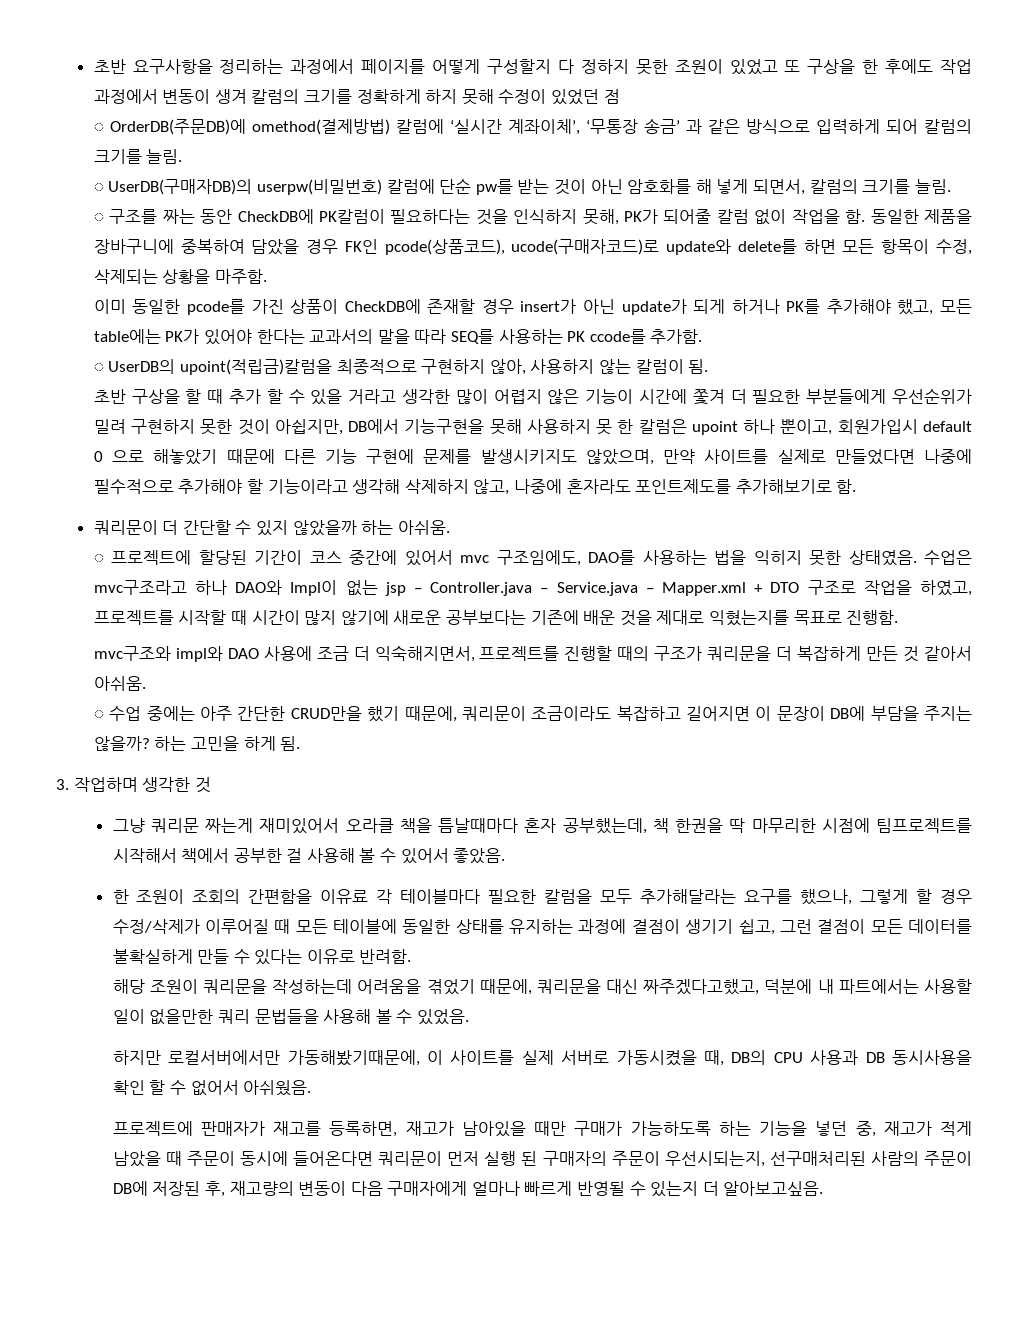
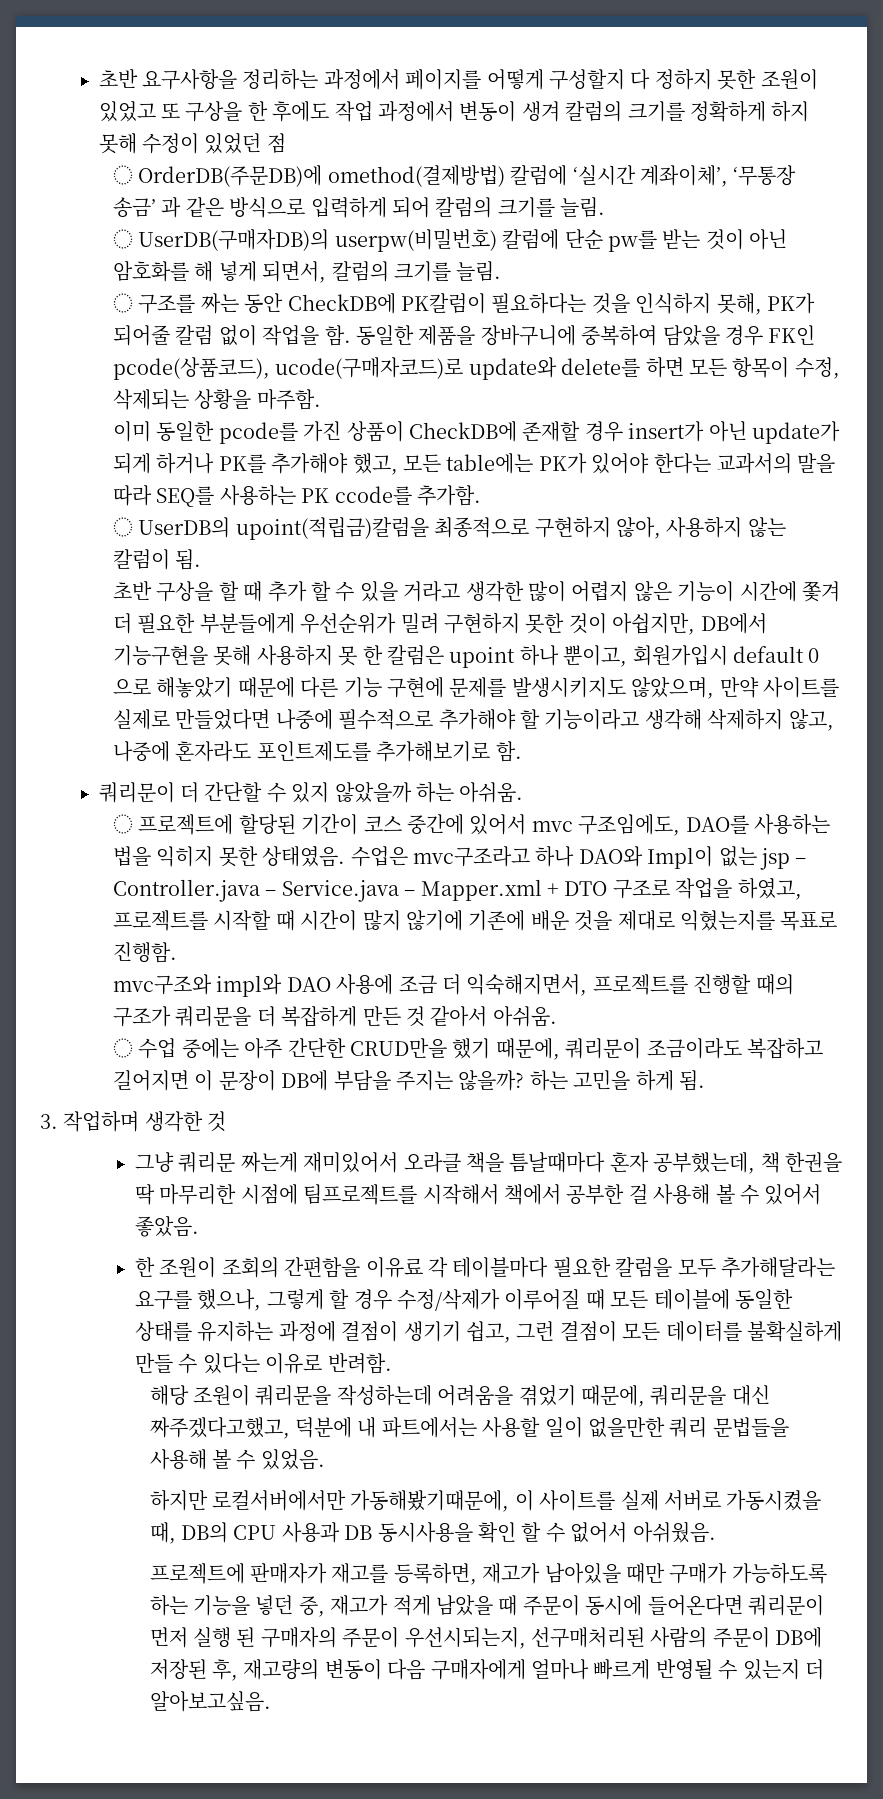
- 수업은 mvc구조라고 하나 DAO와 Impl이 없는 jsp – Controller.java – Service.java – Mapper.xml + DTO 구조로 작업을 하였고, 프로젝트를 시작할 때 시간이 많지 않기에 새로운 공부보다는 기존에 배운 것을 제대로 익혔는지를 목표로 진행함.
+ 수업은 mvc구조라고 하나 DAO와 Impl이 없는 jsp – Controller.java – Service.java – Mapper.xml + DTO 구조로 작업을 하였고, 프로젝트를 시작할 때 시간이 많지 않기에 기존에 배운 것을 제대로 익혔는지를 목표로 진행함.

